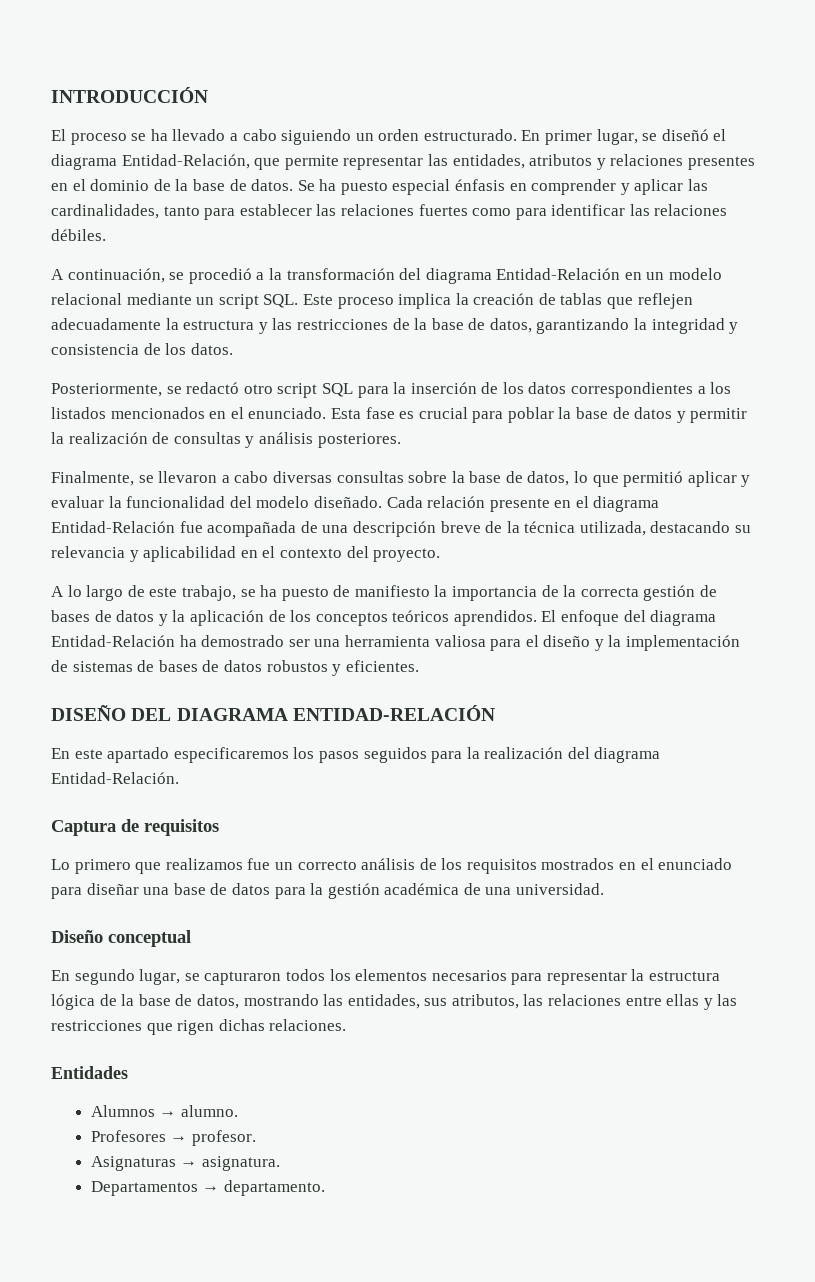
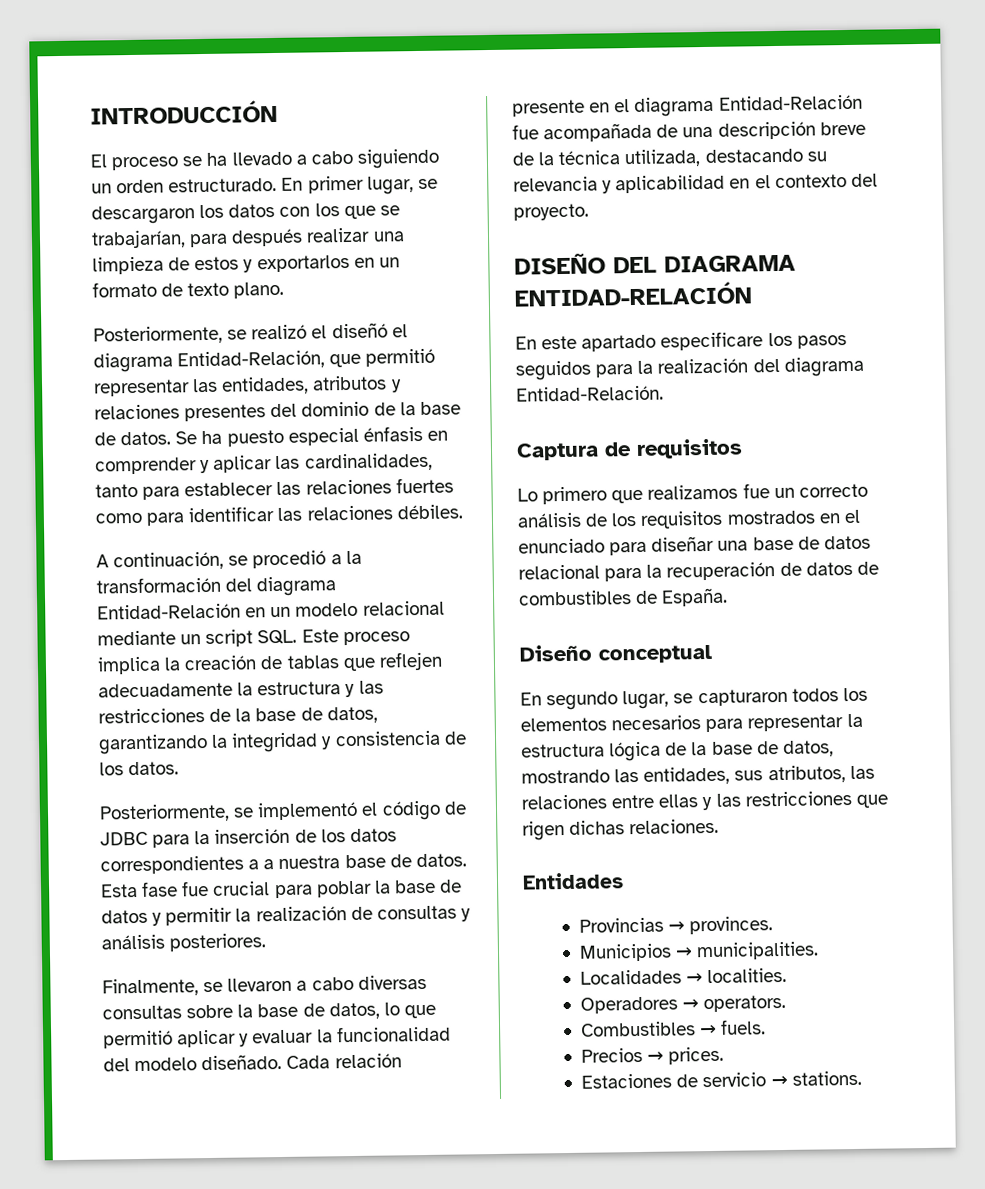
- En primer lugar, se diseñó el diagrama Entidad-Relación, que permite representar las entidades, atributos y relaciones presentes en el dominio de la base de datos.
+ En primer lugar, se descargaron los datos con los que se trabajarían, para después realizar una limpieza de estos y exportarlos en un formato de texto plano.
+ Posteriormente, se realizó el diseñó el diagrama Entidad-Relación, que permitió representar las entidades, atributos y relaciones presentes del dominio de la base de datos.
- Posteriormente, se redactó otro script SQL para la inserción de los datos correspondientes a los listados mencionados en el enunciado.
+ Posteriormente, se implementó el código de JDBC para la inserción de los datos correspondientes a a nuestra base de datos.
- Esta fase es crucial para poblar la base de datos y permitir la realización de consultas y análisis posteriores.
+ Esta fase fue crucial para poblar la base de datos y permitir la realización de consultas y análisis posteriores.
- A lo largo de este trabajo, se ha puesto de manifiesto la importancia de la correcta gestión de bases de datos y la aplicación de los conceptos teóricos aprendidos. El enfoque del diagrama Entidad-Relación ha demostrado ser una herramienta valiosa para el diseño y la implementación de sistemas de bases de datos robustos y eficientes.
- En este apartado especificaremos los pasos seguidos para la realización del diagrama Entidad-Relación.
+ En este apartado especificare los pasos seguidos para la realización del diagrama Entidad-Relación.
- Lo primero que realizamos fue un correcto análisis de los requisitos mostrados en el enunciado para diseñar una base de datos para la gestión académica de una universidad.
+ Lo primero que realizamos fue un correcto análisis de los requisitos mostrados en el enunciado para diseñar una base de datos relacional para la recuperación de datos de combustibles de España.
- Alumnos → alumno.
- Profesores → profesor.
- Asignaturas → asignatura.
- Departamentos → departamento.
+ Provincias → provinces.
+ Municipios → municipalities.
+ Localidades → localities.
+ Operadores → operators.
+ Combustibles → fuels.
+ Precios → prices.
+ Estaciones de servicio → stations.

